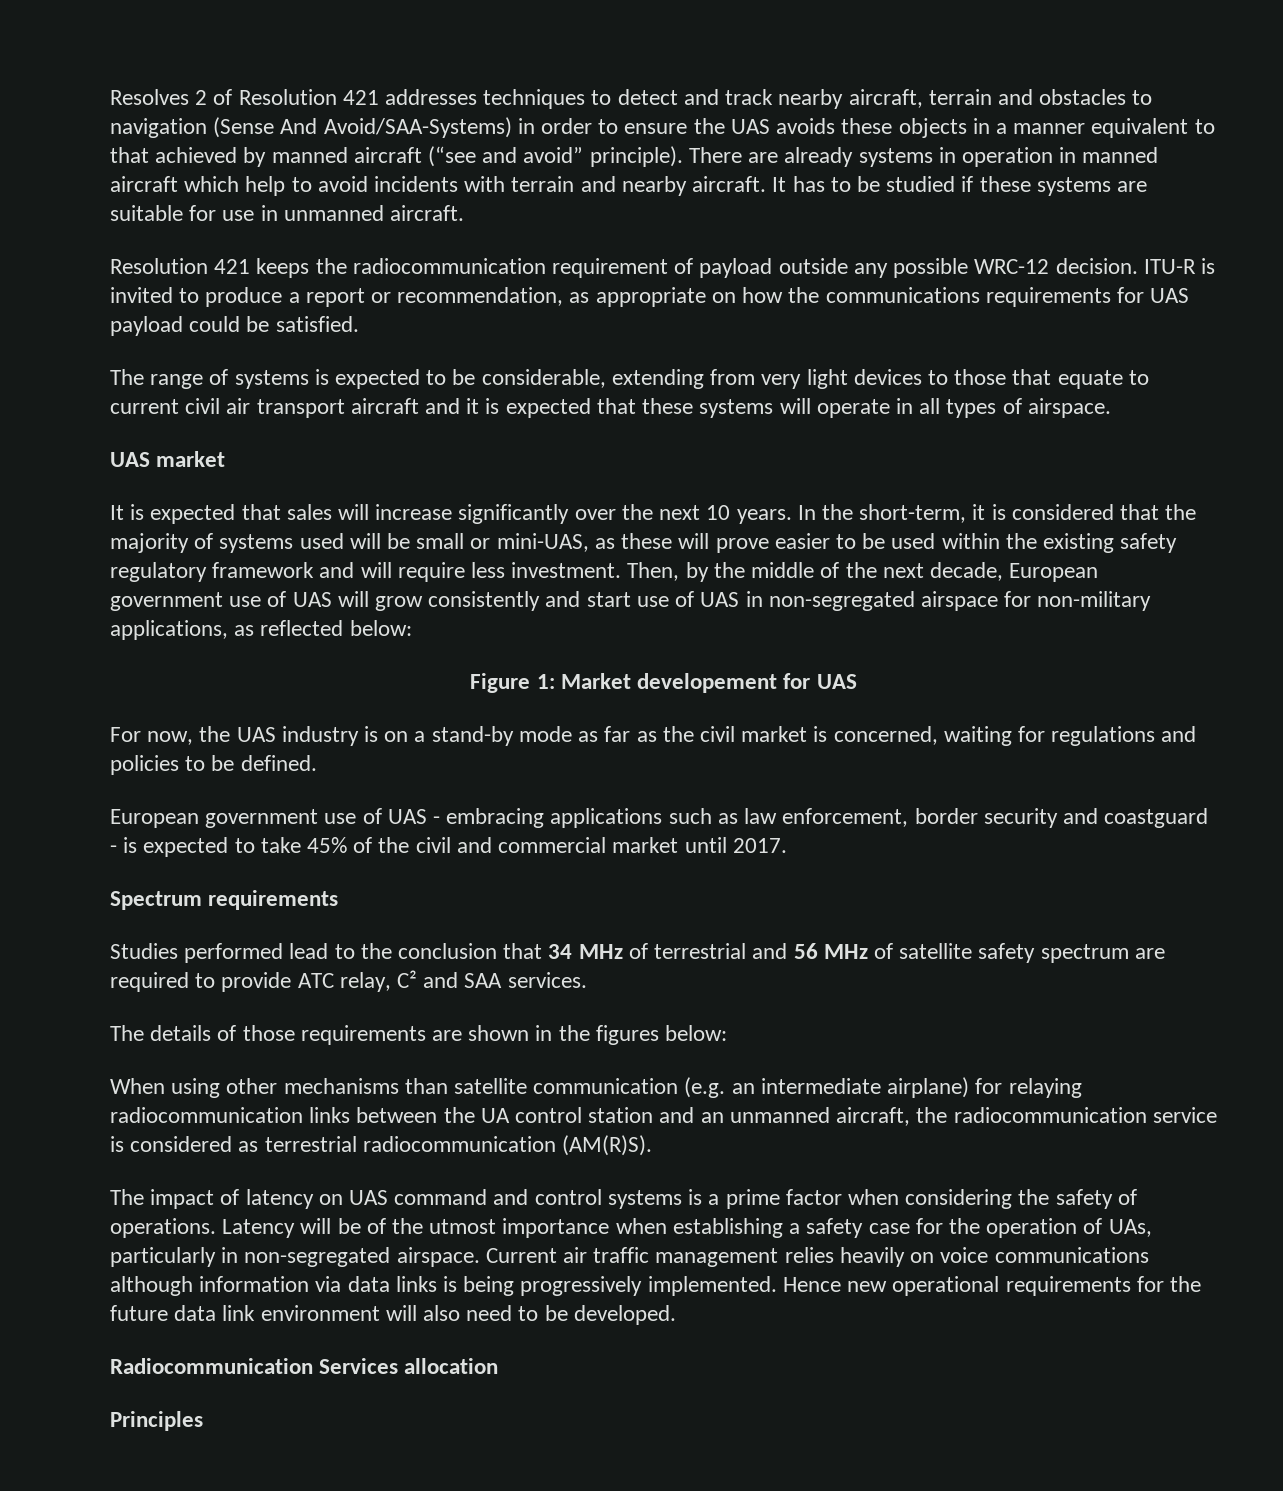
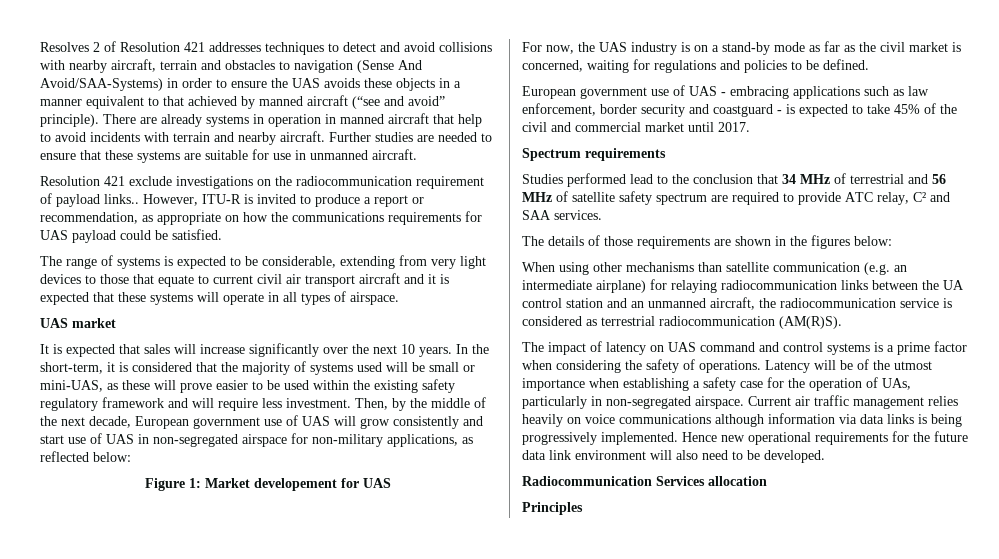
- Resolves 2 of Resolution 421 addresses techniques to detect and track nearby aircraft, terrain and obstacles to navigation (Sense And Avoid/SAA-Systems) in order to ensure the UAS avoids these objects in a manner equivalent to that achieved by manned aircraft (“see and avoid” principle).
+ Resolves 2 of Resolution 421 addresses techniques to detect and avoid collisions with nearby aircraft, terrain and obstacles to navigation (Sense And Avoid/SAA-Systems) in order to ensure the UAS avoids these objects in a manner equivalent to that achieved by manned aircraft (“see and avoid” principle).
- There are already systems in operation in manned aircraft which help to avoid incidents with terrain and nearby aircraft.
+ There are already systems in operation in manned aircraft that help to avoid incidents with terrain and nearby aircraft.
- It has to be studied if these systems are suitable for use in unmanned aircraft.
+ Further studies are needed to ensure that these systems are suitable for use in unmanned aircraft.
- Resolution 421 keeps the radiocommunication requirement of payload outside any possible WRC-12 decision. ITU-R is invited to produce a report or recommendation, as appropriate on how the communications requirements for UAS payload could be satisfied.
+ Resolution 421 exclude investigations on the radiocommunication requirement of payload links.. However, ITU-R is invited to produce a report or recommendation, as appropriate on how the communications requirements for UAS payload could be satisfied.

